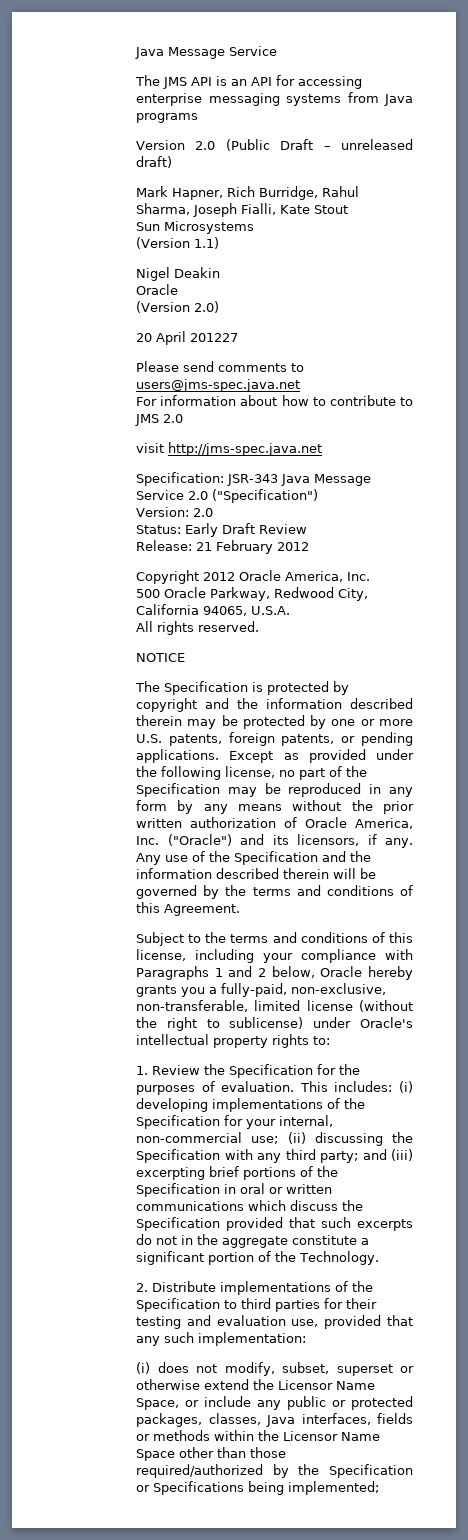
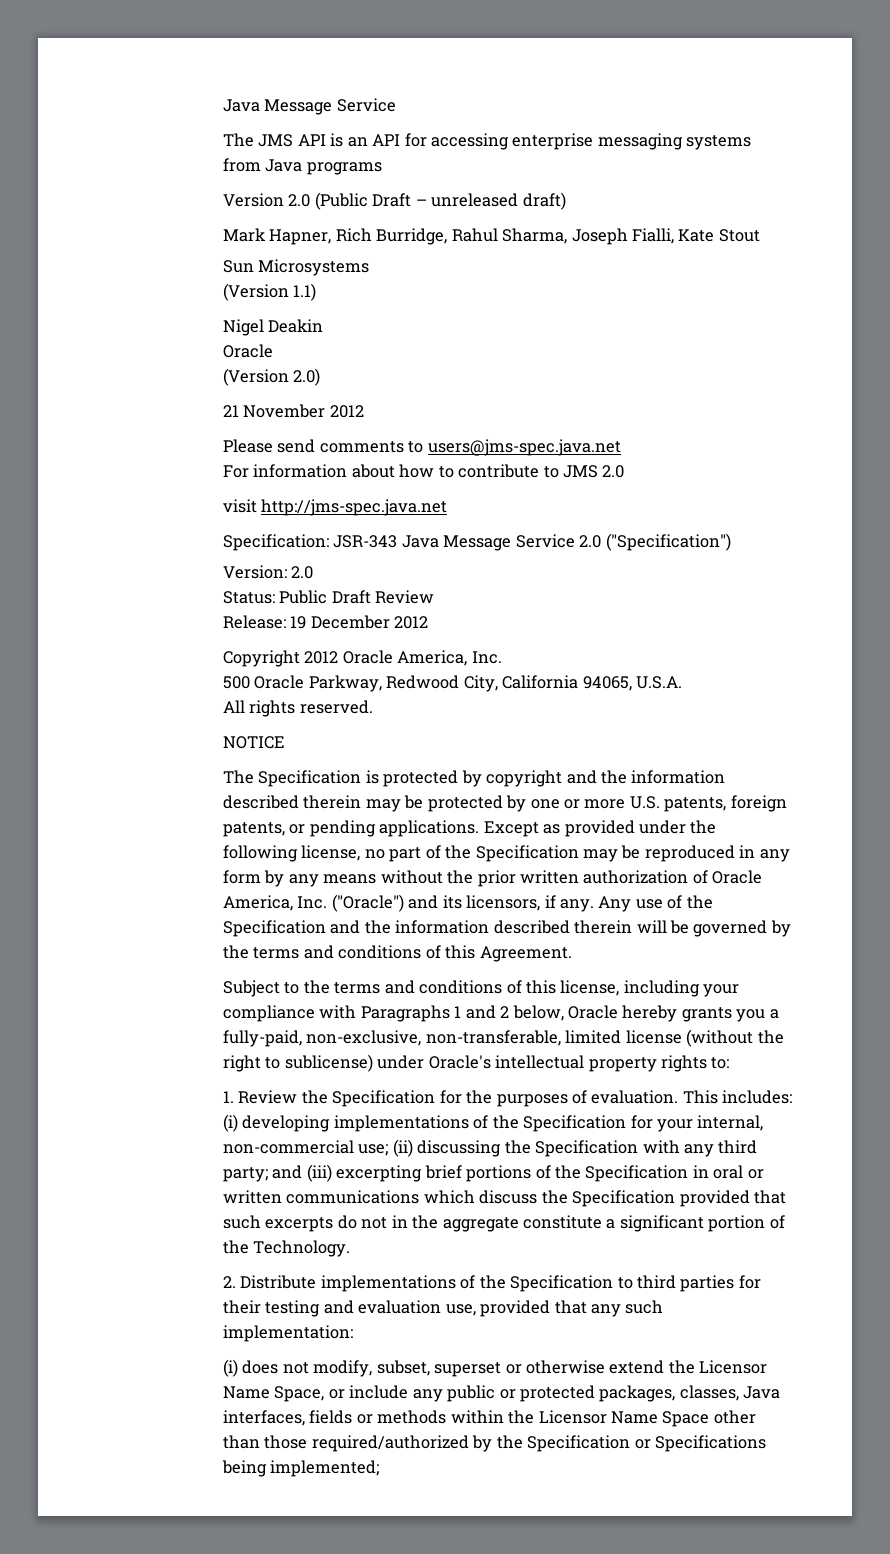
- 20 April 201227
+ 21 November 2012
- Status: Early Draft Review
+ Status: Public Draft Review
- Release: 21 February 2012
+ Release: 19 December 2012

